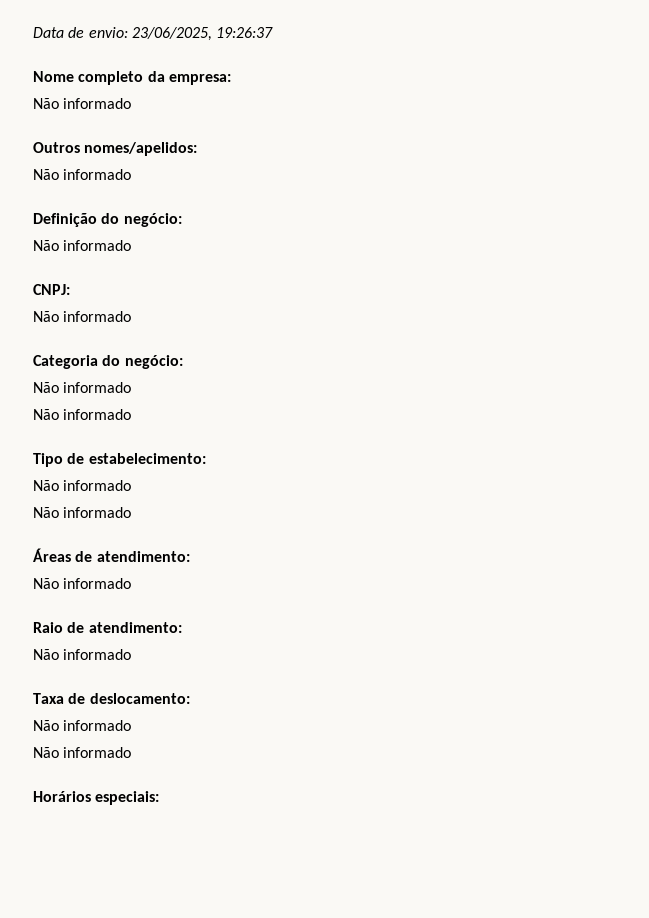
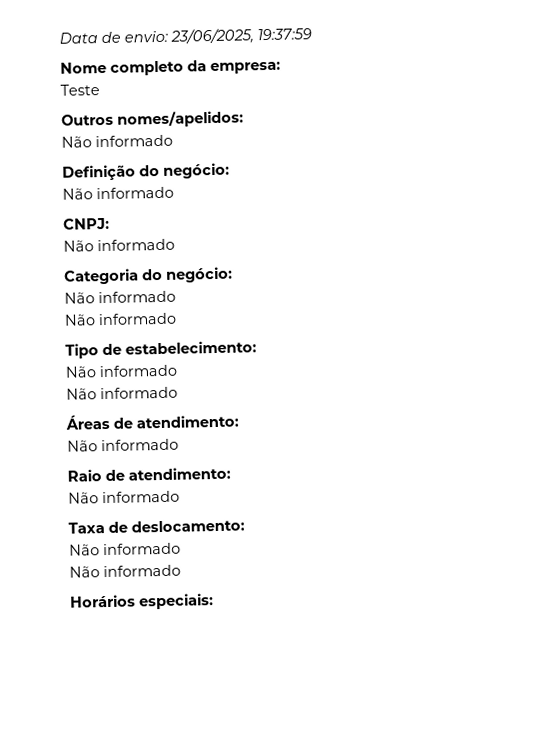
- Data de envio: 23/06/2025, 19:26:37
+ Data de envio: 23/06/2025, 19:37:59
  Nome completo da empresa:
- Não informado
+ Teste

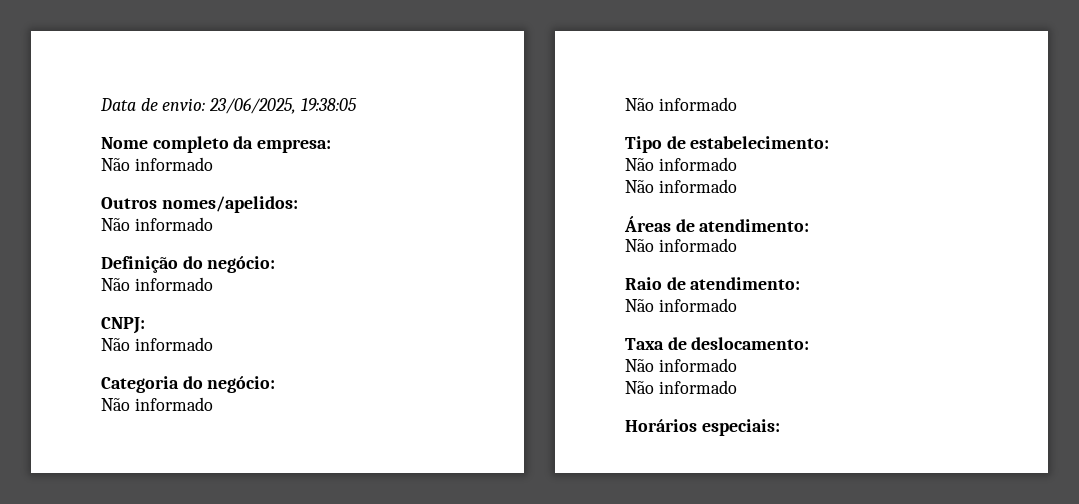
- Data de envio: 23/06/2025, 19:37:59
+ Data de envio: 23/06/2025, 19:38:05
  Nome completo da empresa:
- Teste
+ Não informado

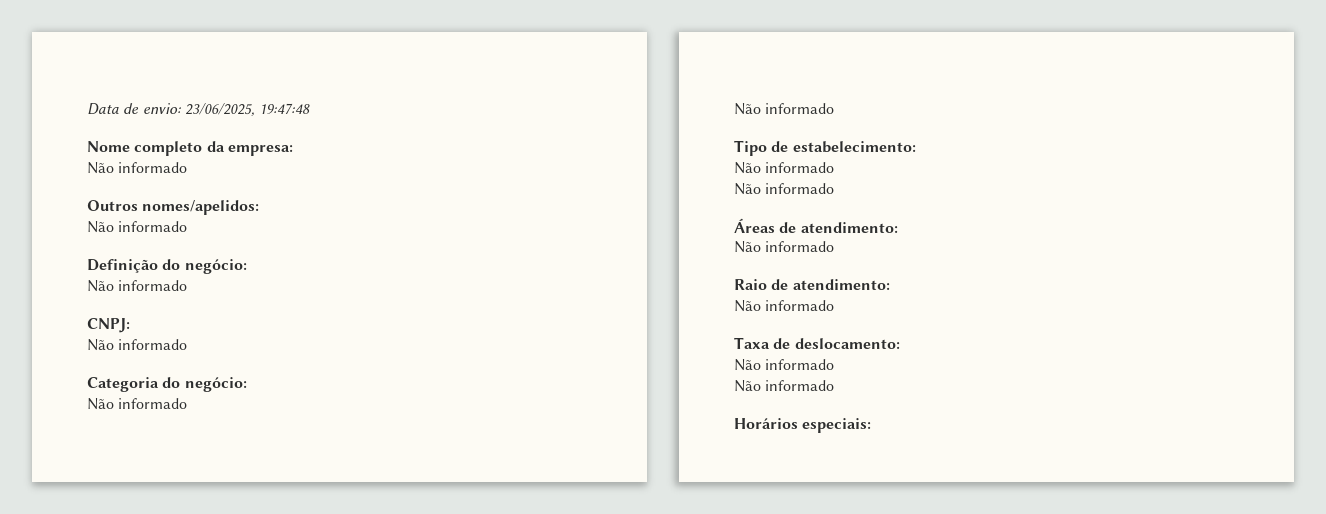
- Data de envio: 23/06/2025, 19:38:05
+ Data de envio: 23/06/2025, 19:47:48

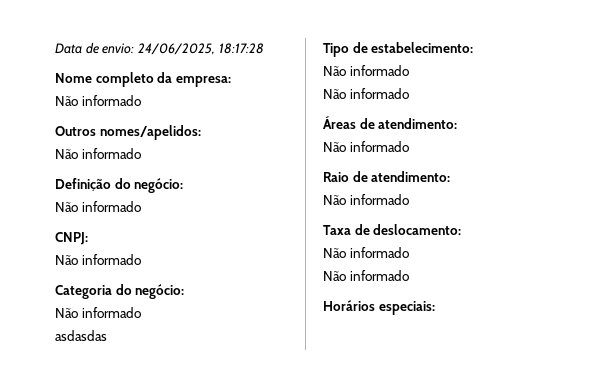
- Data de envio: 23/06/2025, 19:47:48
+ Data de envio: 24/06/2025, 18:17:28
  Categoria do negócio:
  Não informado
- Não informado
+ asdasdas

